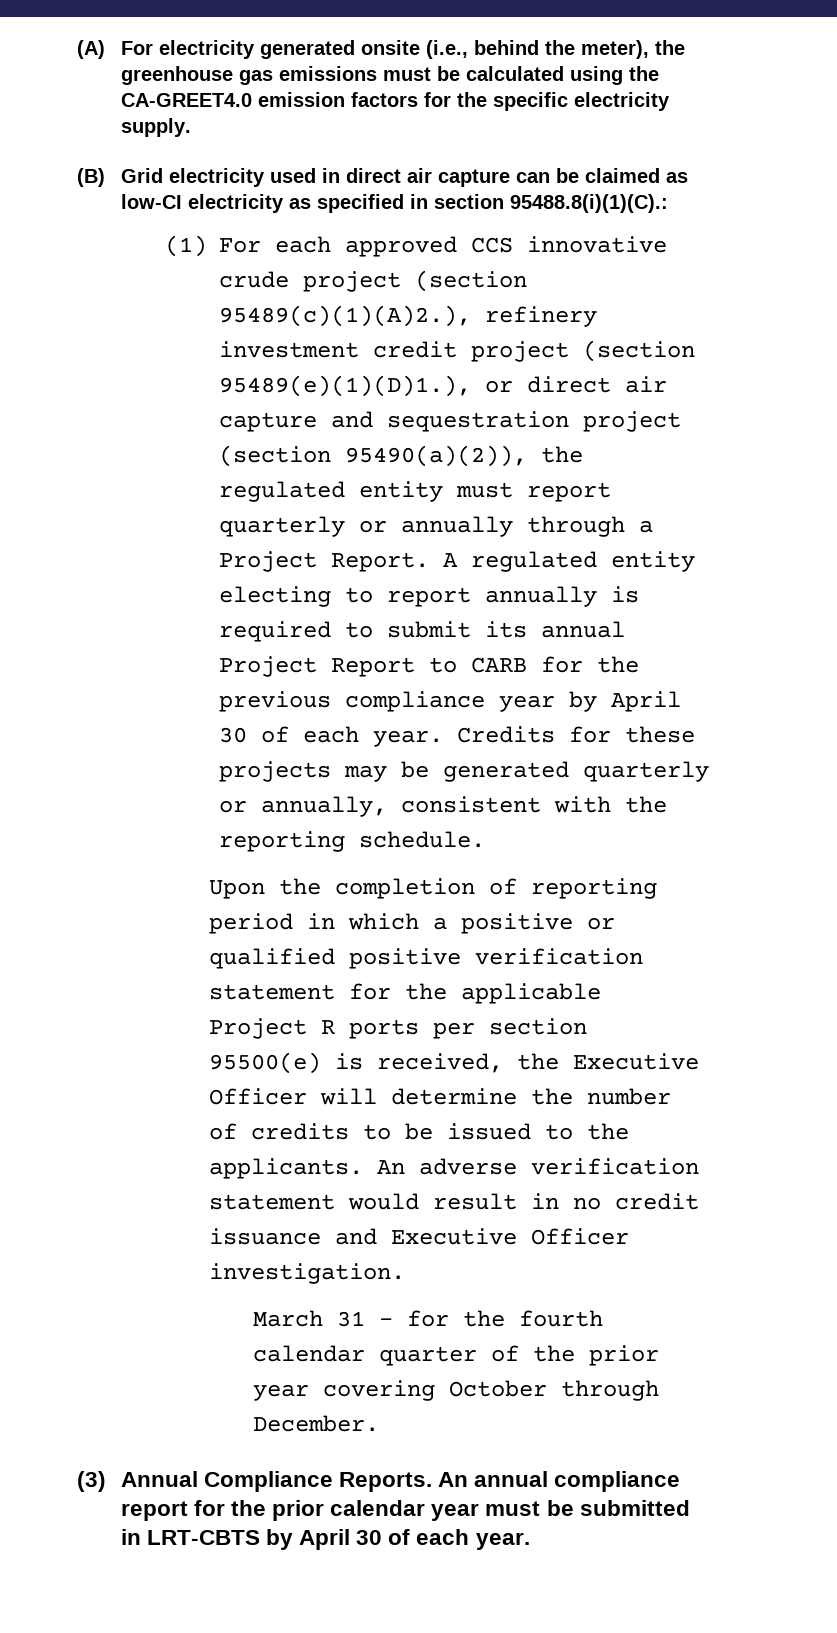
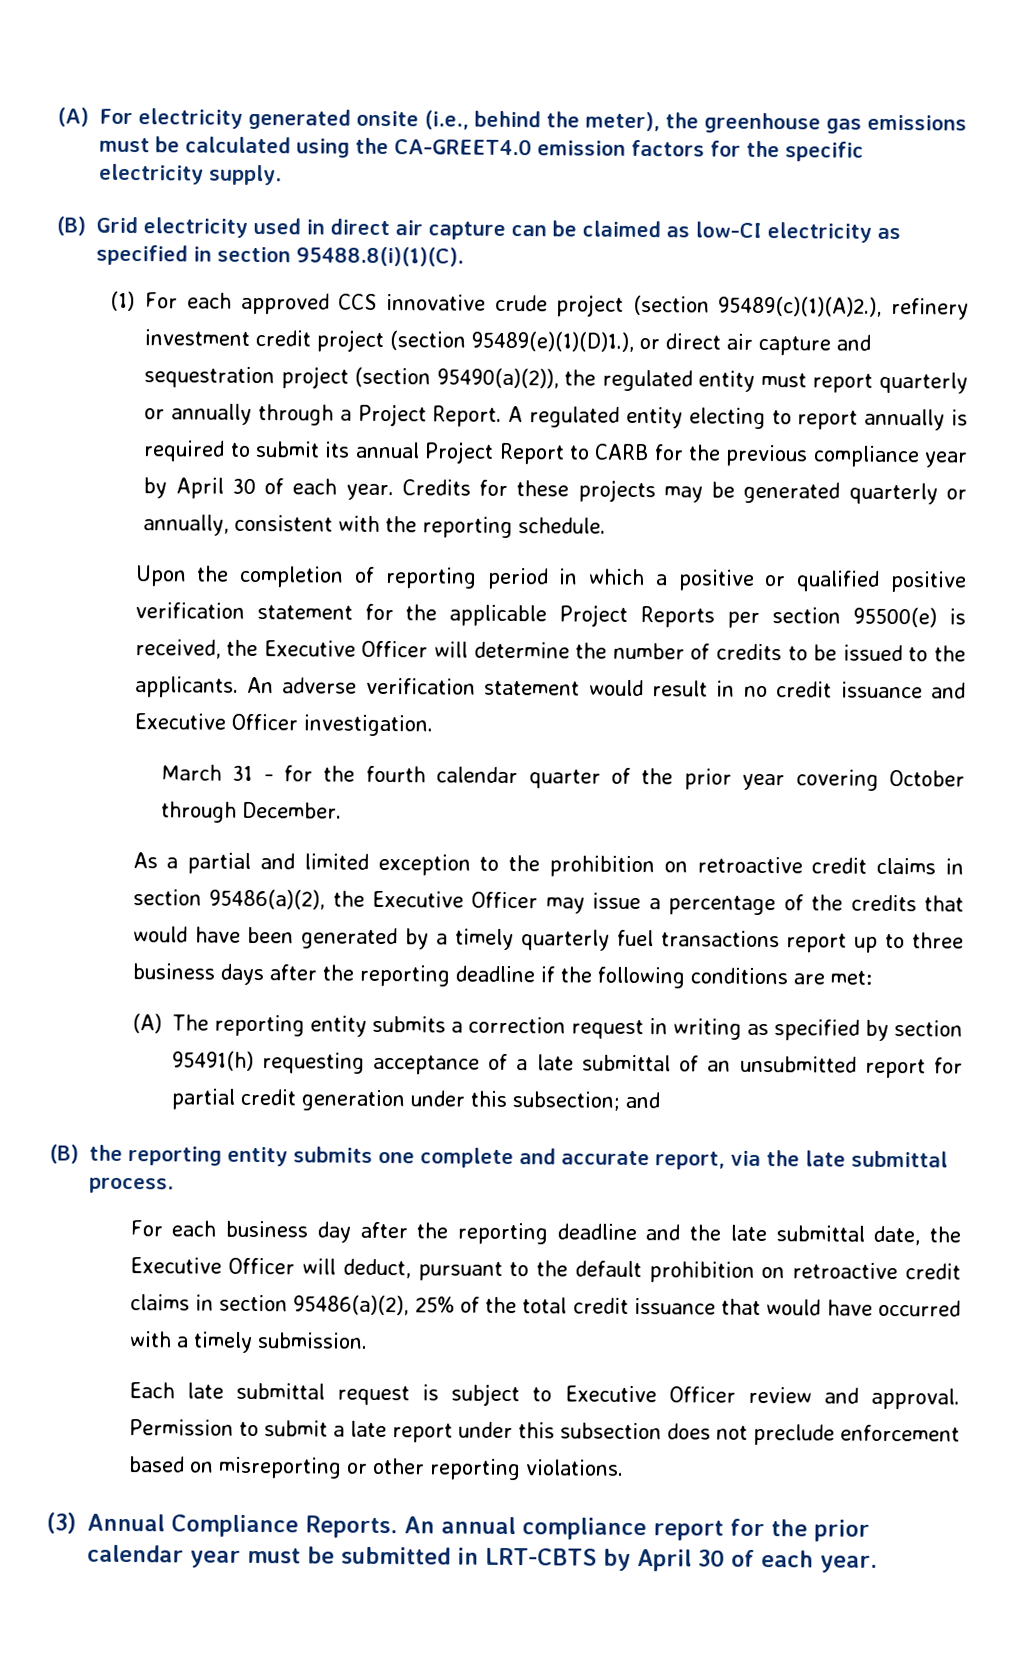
- (B) Grid electricity used in direct air capture can be claimed as low-CI electricity as specified in section 95488.8(i)(1)(C).:
+ (B) Grid electricity used in direct air capture can be claimed as low-CI electricity as specified in section 95488.8(i)(1)(C).
- Upon the completion of reporting period in which a positive or qualified positive verification statement for the applicable Project R ports per section 95500(e) is received, the Executive Officer will determine the number of credits to be issued to the applicants.
+ Upon the completion of reporting period in which a positive or qualified positive verification statement for the applicable Project Reports per section 95500(e) is received, the Executive Officer will determine the number of credits to be issued to the applicants.
+ As a partial and limited exception to the prohibition on retroactive credit claims in section 95486(a)(2), the Executive Officer may issue a percentage of the credits that would have been generated by a timely quarterly fuel transactions report up to three business days after the reporting deadline if the following conditions are met:
+ (A) The reporting entity submits a correction request in writing as specified by section 95491(h) requesting acceptance of a late submittal of an unsubmitted report for partial credit generation under this subsection; and
+ (B) the reporting entity submits one complete and accurate report, via the late submittal process.
+ For each business day after the reporting deadline and the late submittal date, the Executive Officer will deduct, pursuant to the default prohibition on retroactive credit claims in section 95486(a)(2), 25% of the total credit issuance that would have occurred with a timely submission.
+ Each late submittal request is subject to Executive Officer review and approval. Permission to submit a late report under this subsection does not preclude enforcement based on misreporting or other reporting violations.

